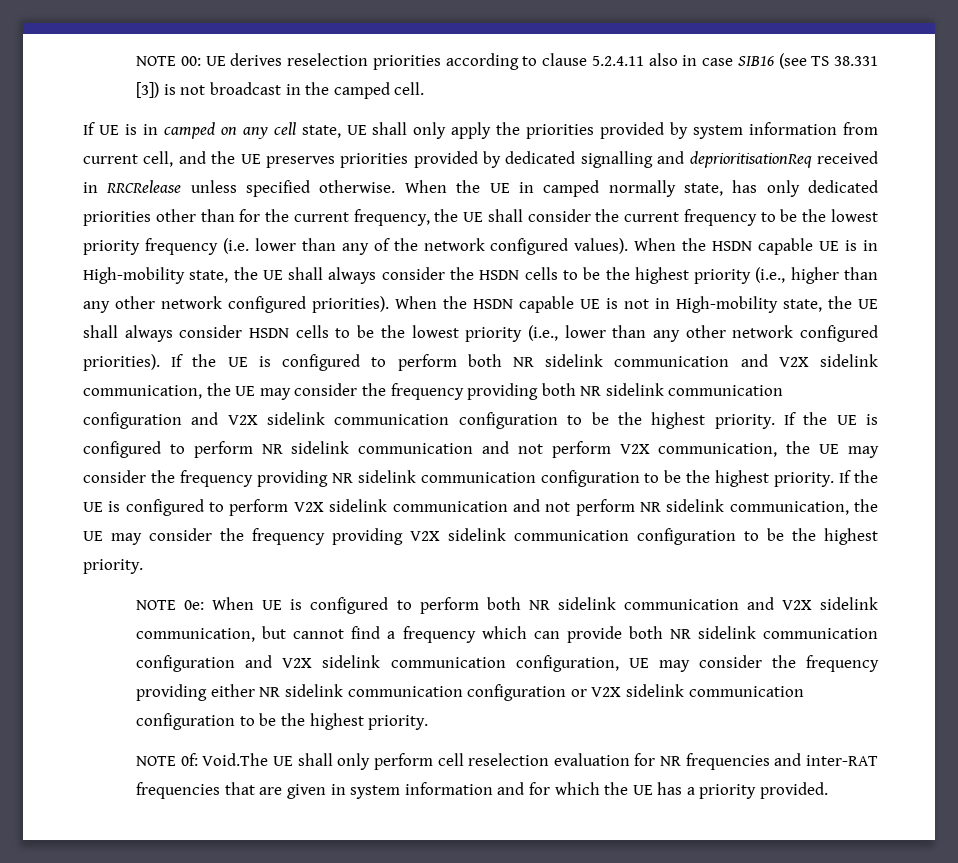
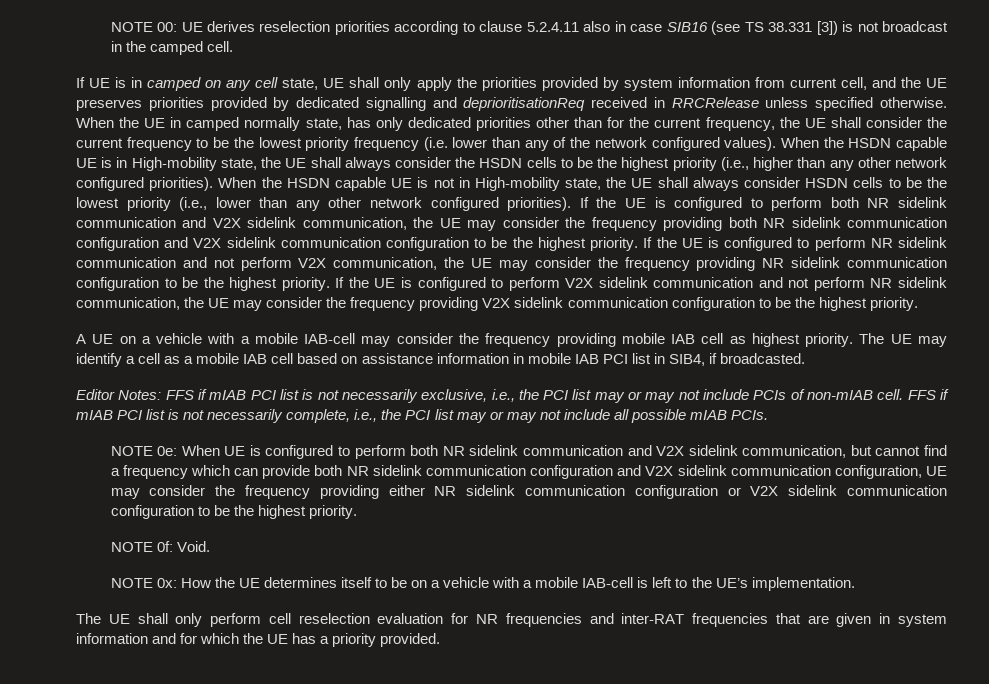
+ A UE on a vehicle with a mobile IAB-cell may consider the frequency providing mobile IAB cell as highest priority. The UE may identify a cell as a mobile IAB cell based on assistance information in mobile IAB PCI list in SIB4, if broadcasted.
+ Editor Notes: FFS if mIAB PCI list is not necessarily exclusive, i.e., the PCI list may or may not include PCIs of non-mIAB cell. FFS if mIAB PCI list is not necessarily complete, i.e., the PCI list may or may not include all possible mIAB PCIs.
- NOTE 0f: Void.The UE shall only perform cell reselection evaluation for NR frequencies and inter-RAT frequencies that are given in system information and for which the UE has a priority provided.
+ NOTE 0f: Void.
+ NOTE 0x: How the UE determines itself to be on a vehicle with a mobile IAB-cell is left to the UE’s implementation.
+ The UE shall only perform cell reselection evaluation for NR frequencies and inter-RAT frequencies that are given in system information and for which the UE has a priority provided.

